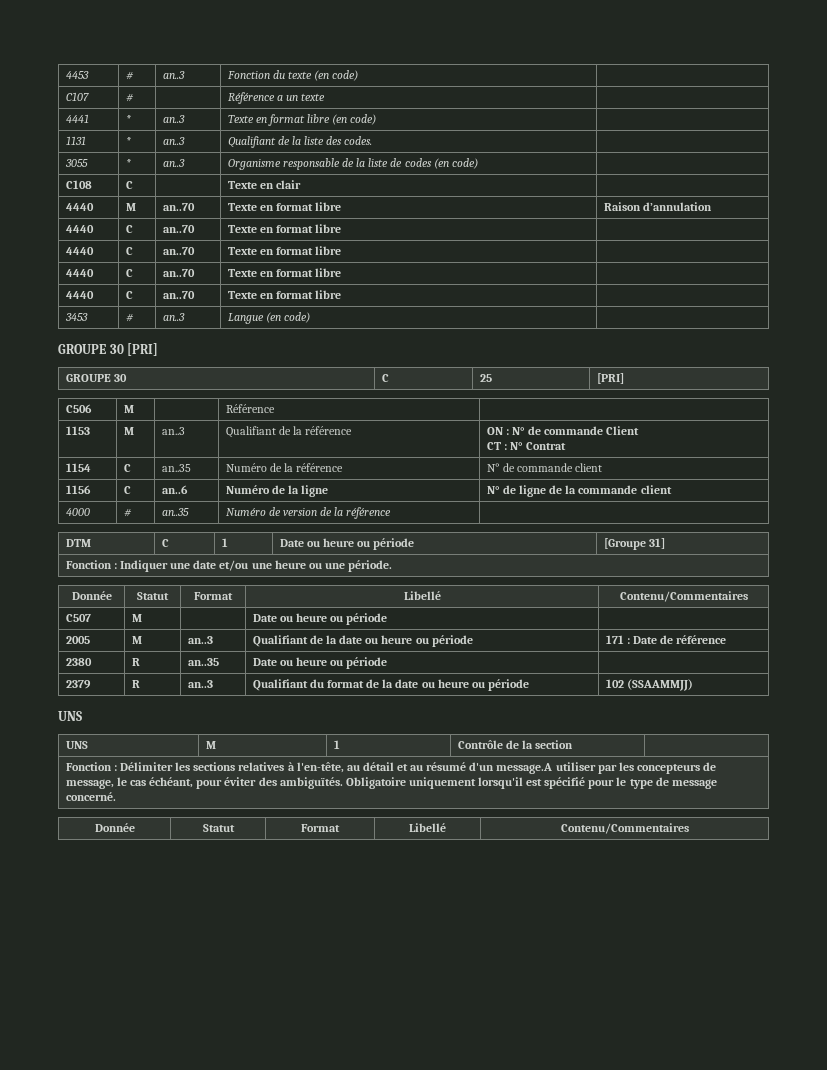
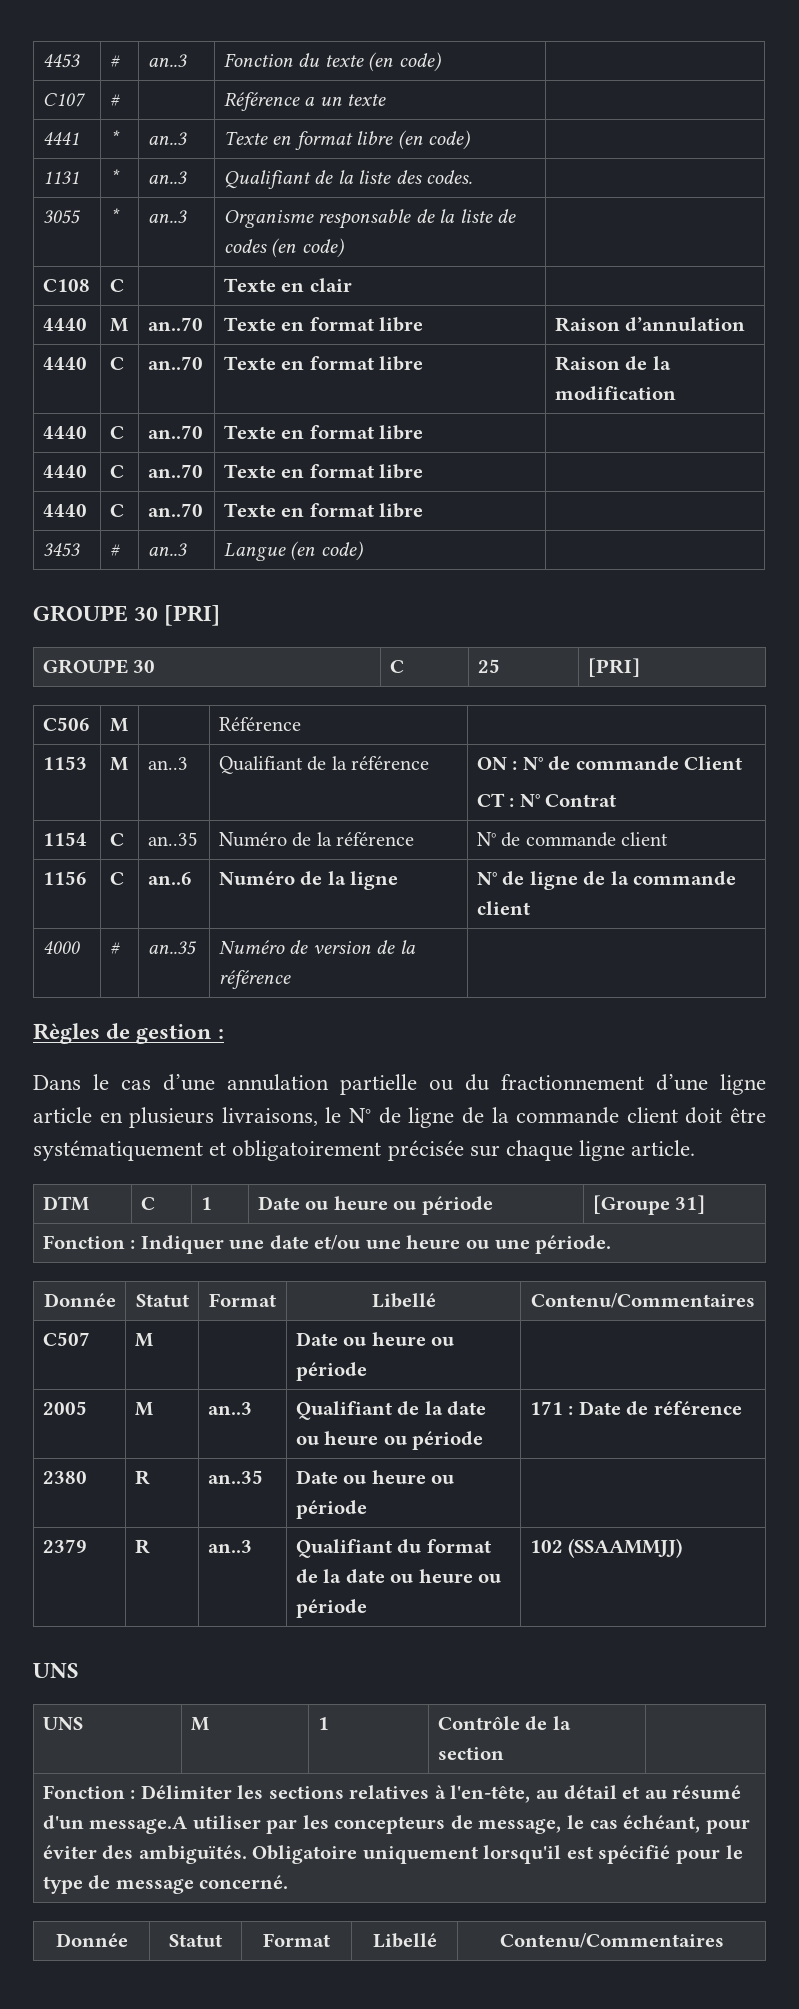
  4440 | M | an..70 | Texte en format libre | Raison d’annulation
- 4440 | C | an..70 | Texte en format libre |
+ 4440 | C | an..70 | Texte en format libre | Raison de la modification
+ Règles de gestion :
+ Dans le cas d’une annulation partielle ou du fractionnement d’une ligne article en plusieurs livraisons, le N° de ligne de la commande client doit être systématiquement et obligatoirement précisée sur chaque ligne article.

